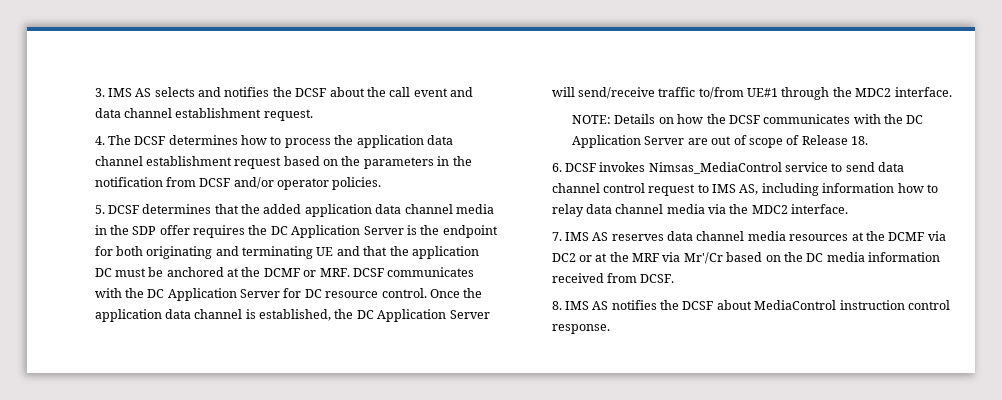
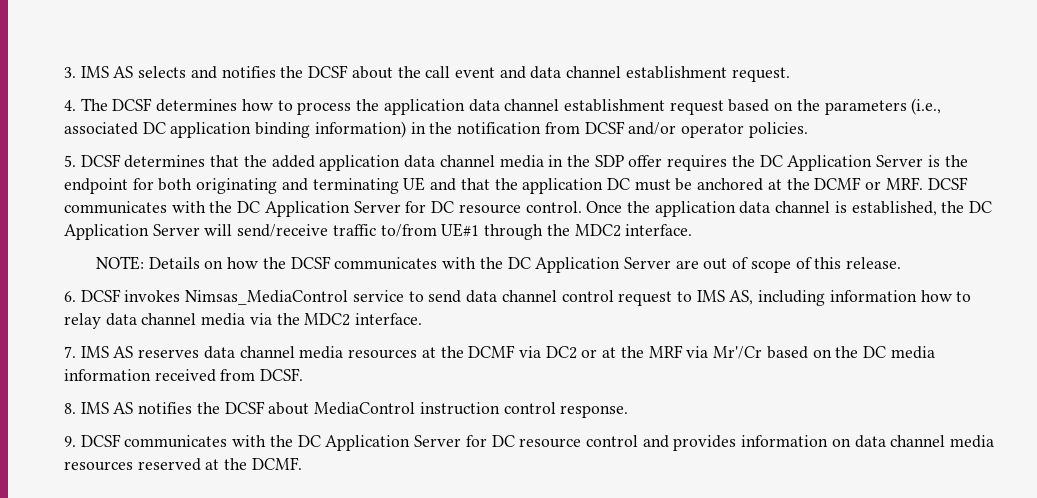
- 4. The DCSF determines how to process the application data channel establishment request based on the parameters in the notification from DCSF and/or operator policies.
+ 4. The DCSF determines how to process the application data channel establishment request based on the parameters (i.e., associated DC application binding information) in the notification from DCSF and/or operator policies.
- NOTE: Details on how the DCSF communicates with the DC Application Server are out of scope of Release 18.
+ NOTE: Details on how the DCSF communicates with the DC Application Server are out of scope of this release.
+ 9. DCSF communicates with the DC Application Server for DC resource control and provides information on data channel media resources reserved at the DCMF.

